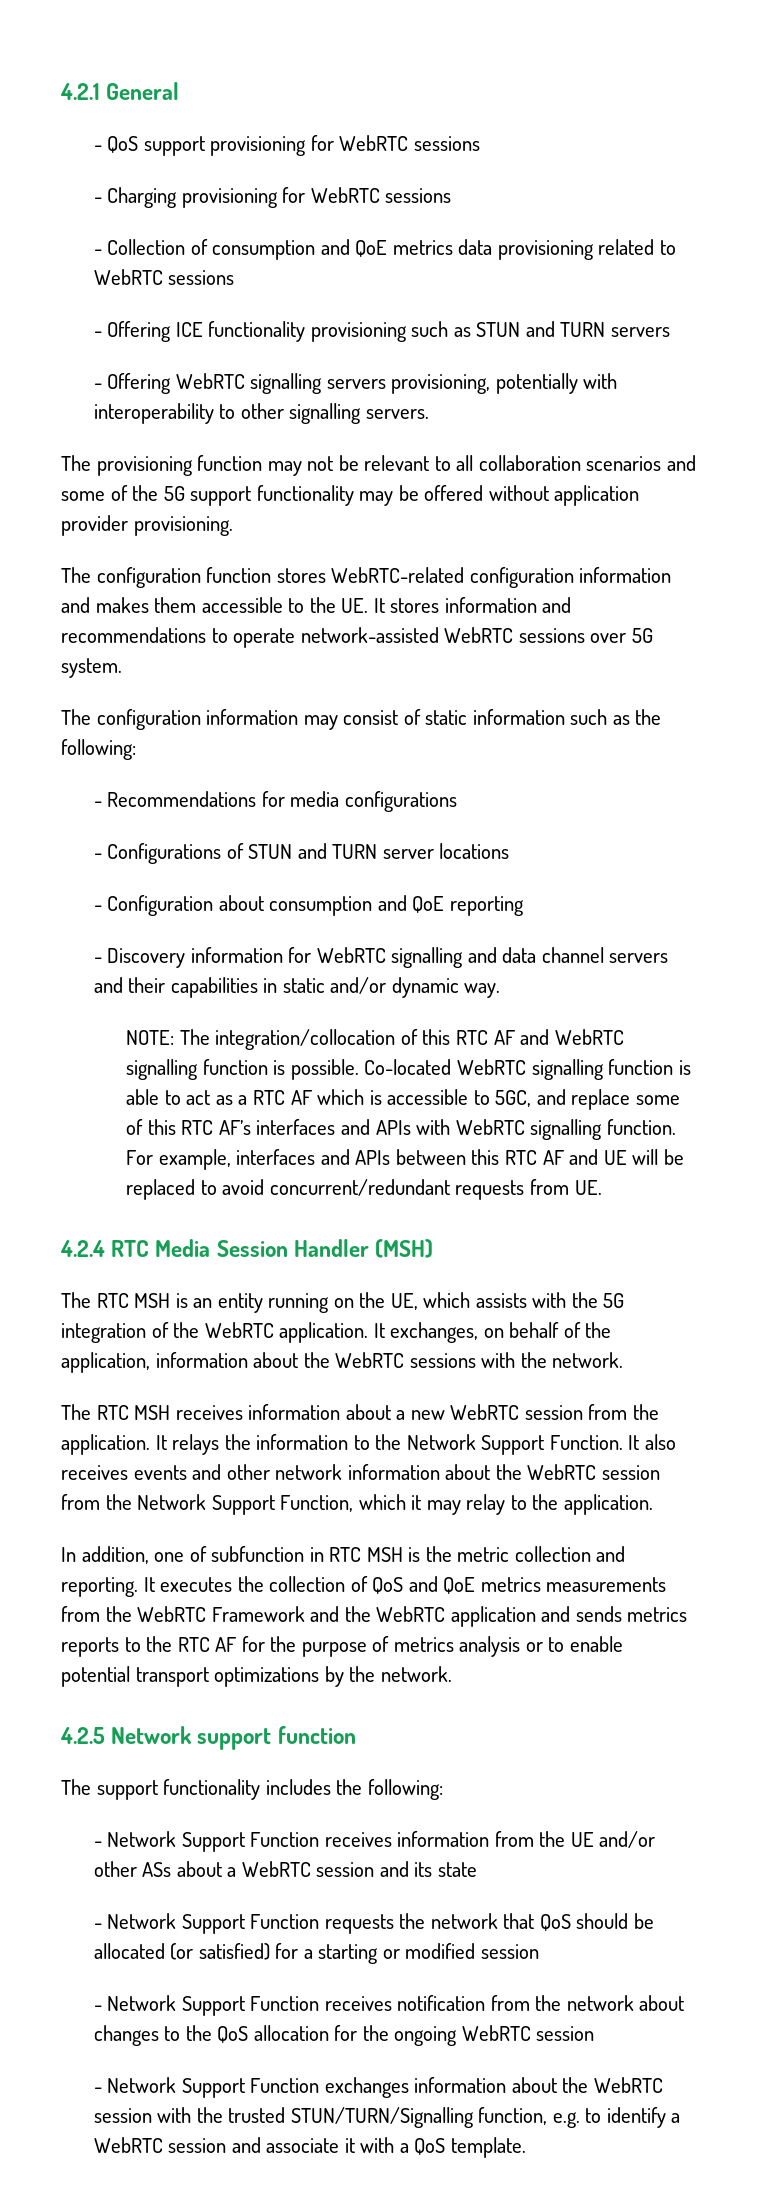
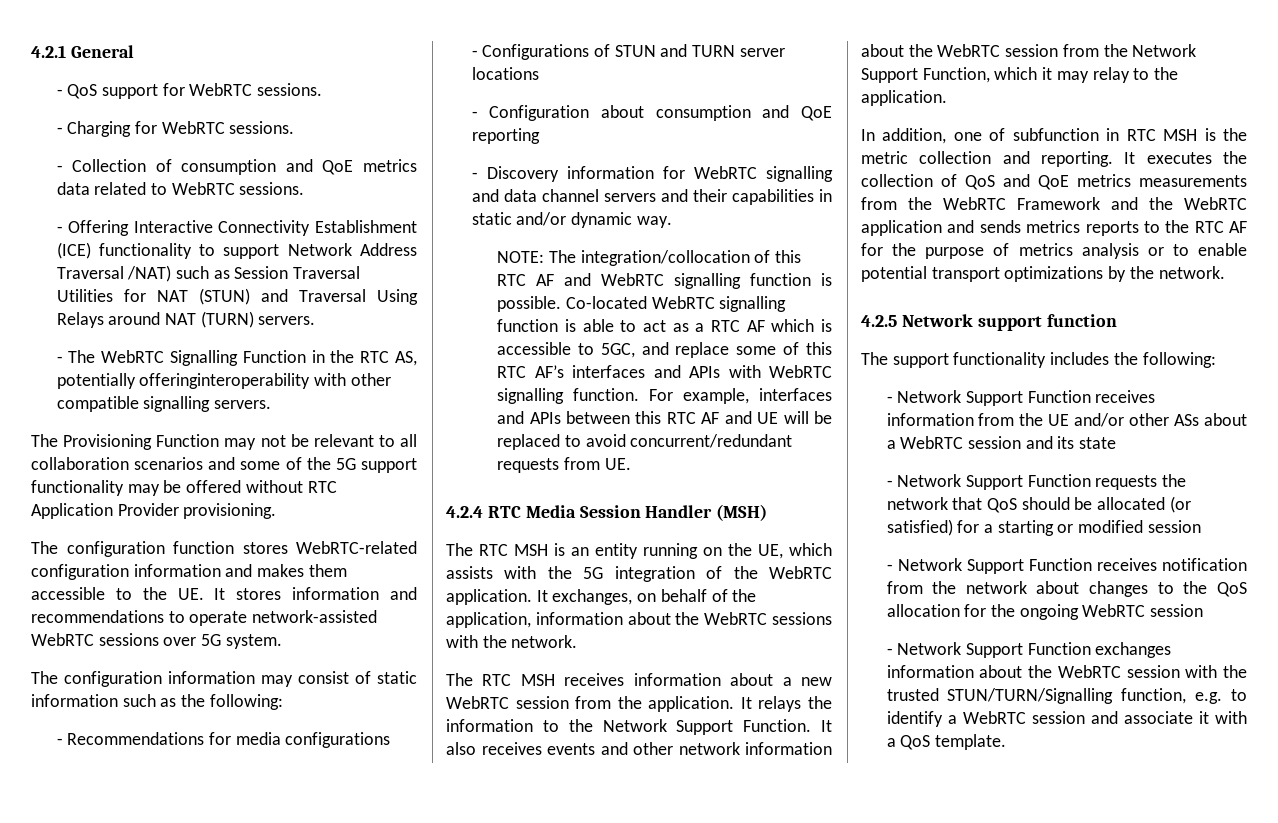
- - QoS support provisioning for WebRTC sessions
+ - QoS support for WebRTC sessions.
- - Charging provisioning for WebRTC sessions
+ - Charging for WebRTC sessions.
- - Collection of consumption and QoE metrics data provisioning related to WebRTC sessions
- - Offering ICE functionality provisioning such as STUN and TURN servers
- - Offering WebRTC signalling servers provisioning, potentially with interoperability to other signalling servers.
+ - Collection of consumption and QoE metrics data related to WebRTC sessions.
+ - Offering Interactive Connectivity Establishment (ICE) functionality to support Network Address Traversal /NAT) such as Session Traversal Utilities for NAT (STUN) and Traversal Using Relays around NAT (TURN) servers.
+ - The WebRTC Signalling Function in the RTC AS, potentially offeringinteroperability with other compatible signalling servers.
- The provisioning function may not be relevant to all collaboration scenarios and some of the 5G support functionality may be offered without application provider provisioning.
+ The Provisioning Function may not be relevant to all collaboration scenarios and some of the 5G support functionality may be offered without RTC Application Provider provisioning.

